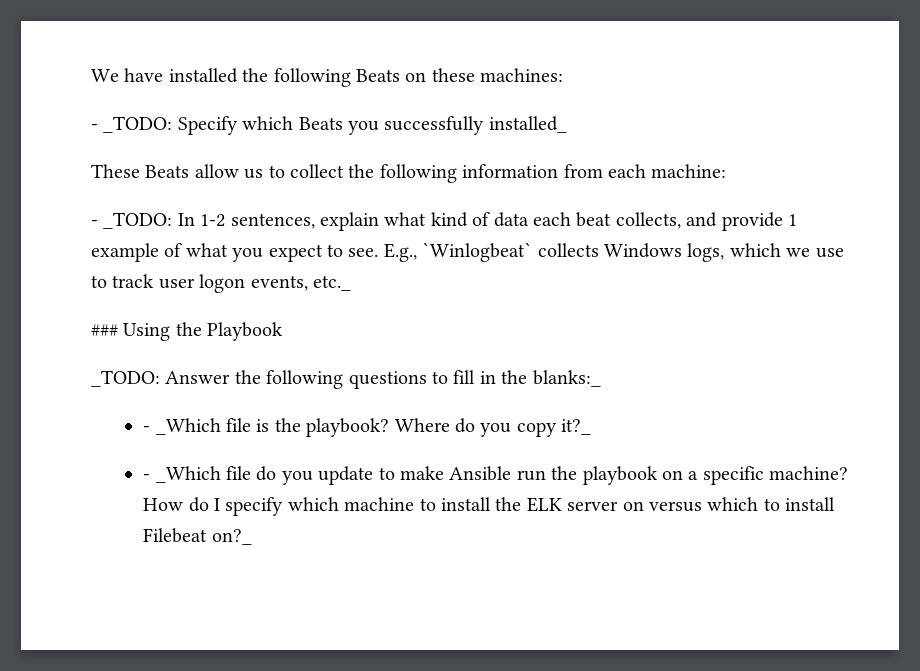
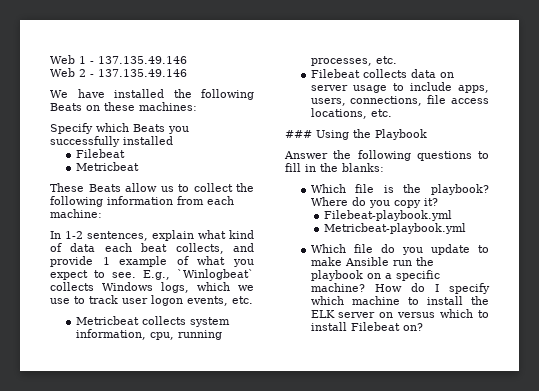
+ Web 1 - 137.135.49.146
+ Web 2 - 137.135.49.146
- - _TODO: Specify which Beats you successfully installed_
+ Specify which Beats you successfully installed
+ Filebeat
+ Metricbeat
- - _TODO: In 1-2 sentences, explain what kind of data each beat collects, and provide 1 example of what you expect to see.
+ In 1-2 sentences, explain what kind of data each beat collects, and provide 1 example of what you expect to see.
- E.g., `Winlogbeat` collects Windows logs, which we use to track user logon events, etc._
+ E.g., `Winlogbeat` collects Windows logs, which we use to track user logon events, etc.
+ Metricbeat collects system information, cpu, running processes, etc.
+ Filebeat collects data on server usage to include apps, users, connections, file access locations, etc.
- _TODO: Answer the following questions to fill in the blanks:_
- - _Which file is the playbook?
+ Answer the following questions to fill in the blanks:
+ Which file is the playbook?
- Where do you copy it?_
- - _Which file do you update to make Ansible run the playbook on a specific machine?
+ Where do you copy it?
+ Filebeat-playbook.yml
+ Metricbeat-playbook.yml
+ Which file do you update to make Ansible run the playbook on a specific machine?
- How do I specify which machine to install the ELK server on versus which to install Filebeat on?_
+ How do I specify which machine to install the ELK server on versus which to install Filebeat on?

